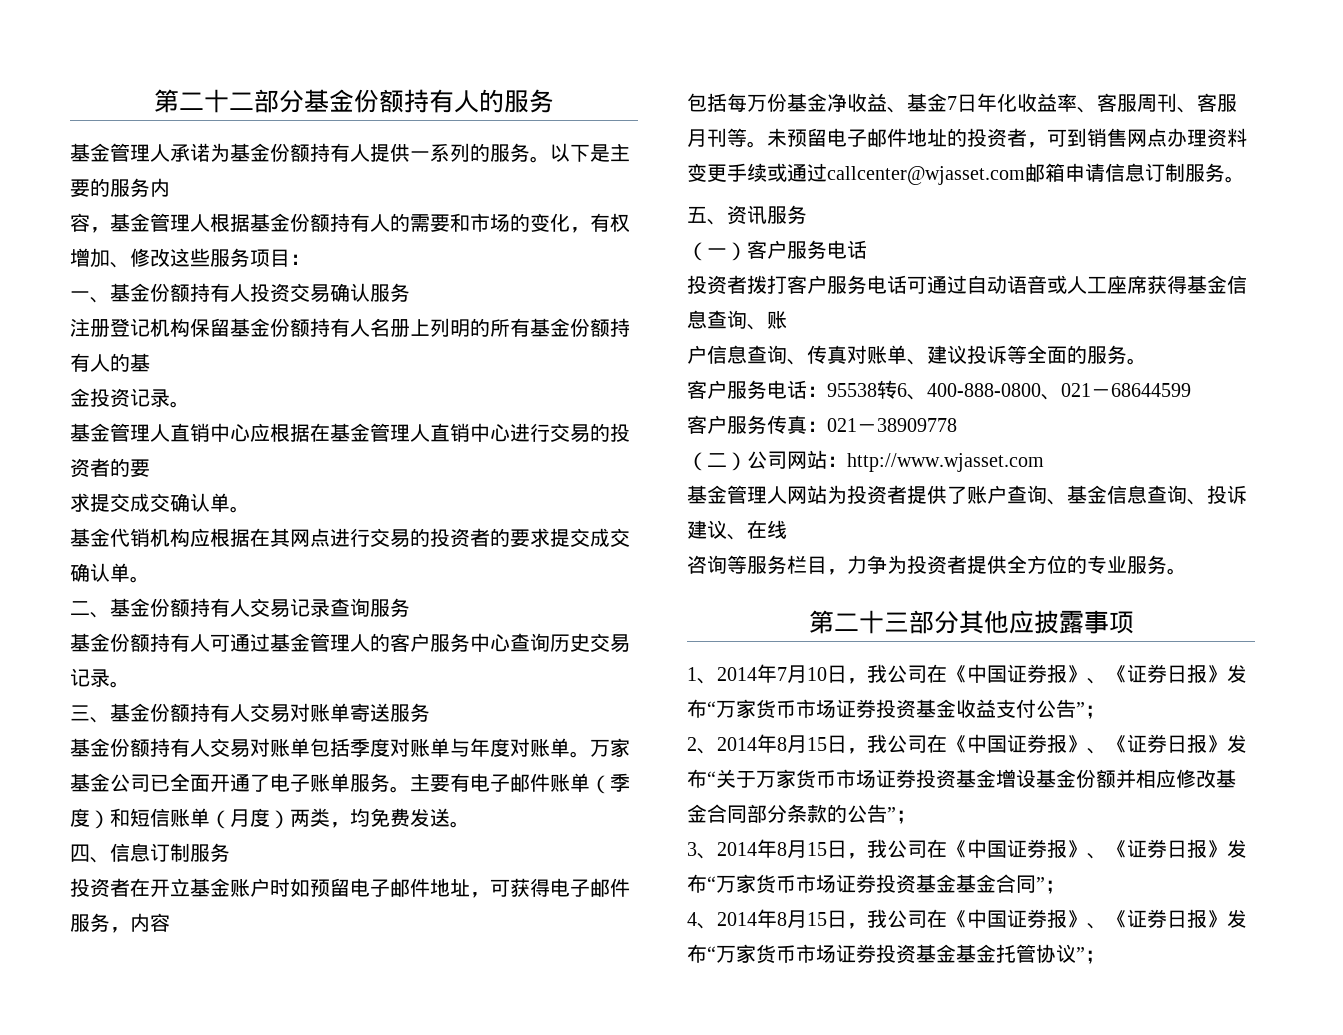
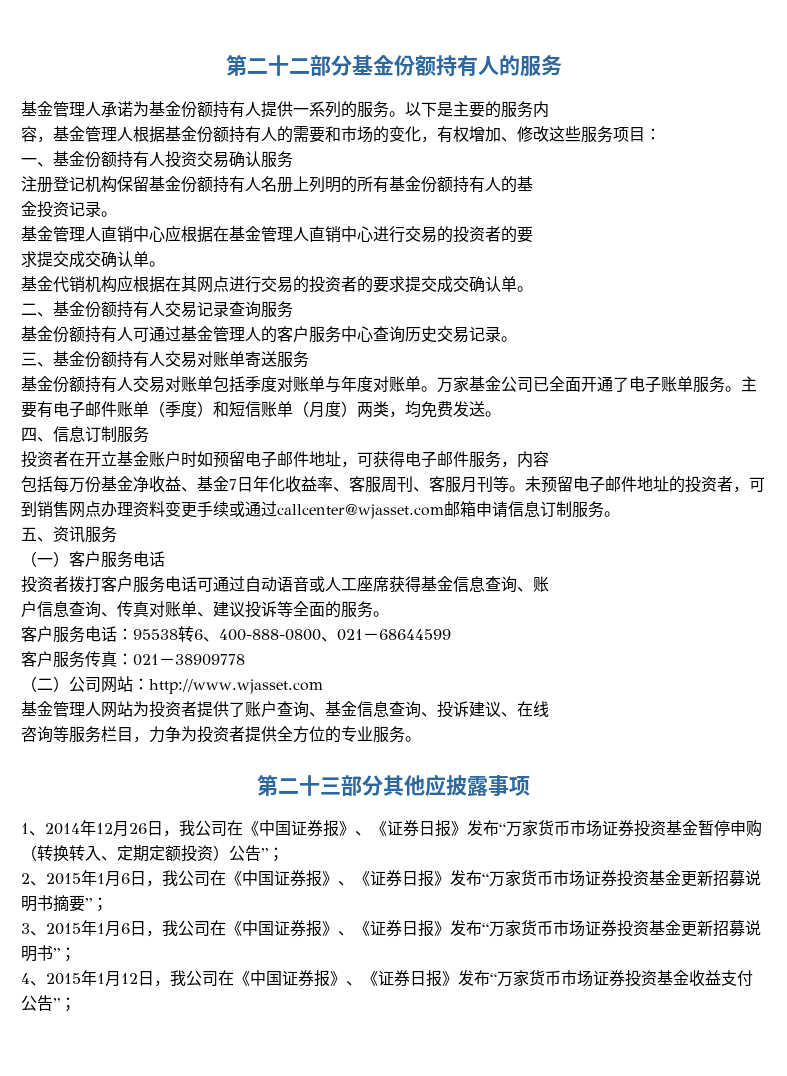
- 1、2014年7月10日，我公司在《中国证券报》、《证券日报》发布“万家货币市场证券投资基金收益支付公告”；
+ 1、2014年12月26日，我公司在《中国证券报》、《证券日报》发布“万家货币市场证券投资基金暂停申购（转换转入、定期定额投资）公告”；
+ 2、2015年1月6日，我公司在《中国证券报》、《证券日报》发布“万家货币市场证券投资基金更新招募说明书摘要”；
+ 3、2015年1月6日，我公司在《中国证券报》、《证券日报》发布“万家货币市场证券投资基金更新招募说明书”；
+ 4、2015年1月12日，我公司在《中国证券报》、《证券日报》发布“万家货币市场证券投资基金收益支付公告”；
- 2、2014年8月15日，我公司在《中国证券报》、《证券日报》发布“关于万家货币市场证券投资基金增设基金份额并相应修改基金合同部分条款的公告”；
- 3、2014年8月15日，我公司在《中国证券报》、《证券日报》发布“万家货币市场证券投资基金基金合同”；
- 4、2014年8月15日，我公司在《中国证券报》、《证券日报》发布“万家货币市场证券投资基金基金托管协议”；

